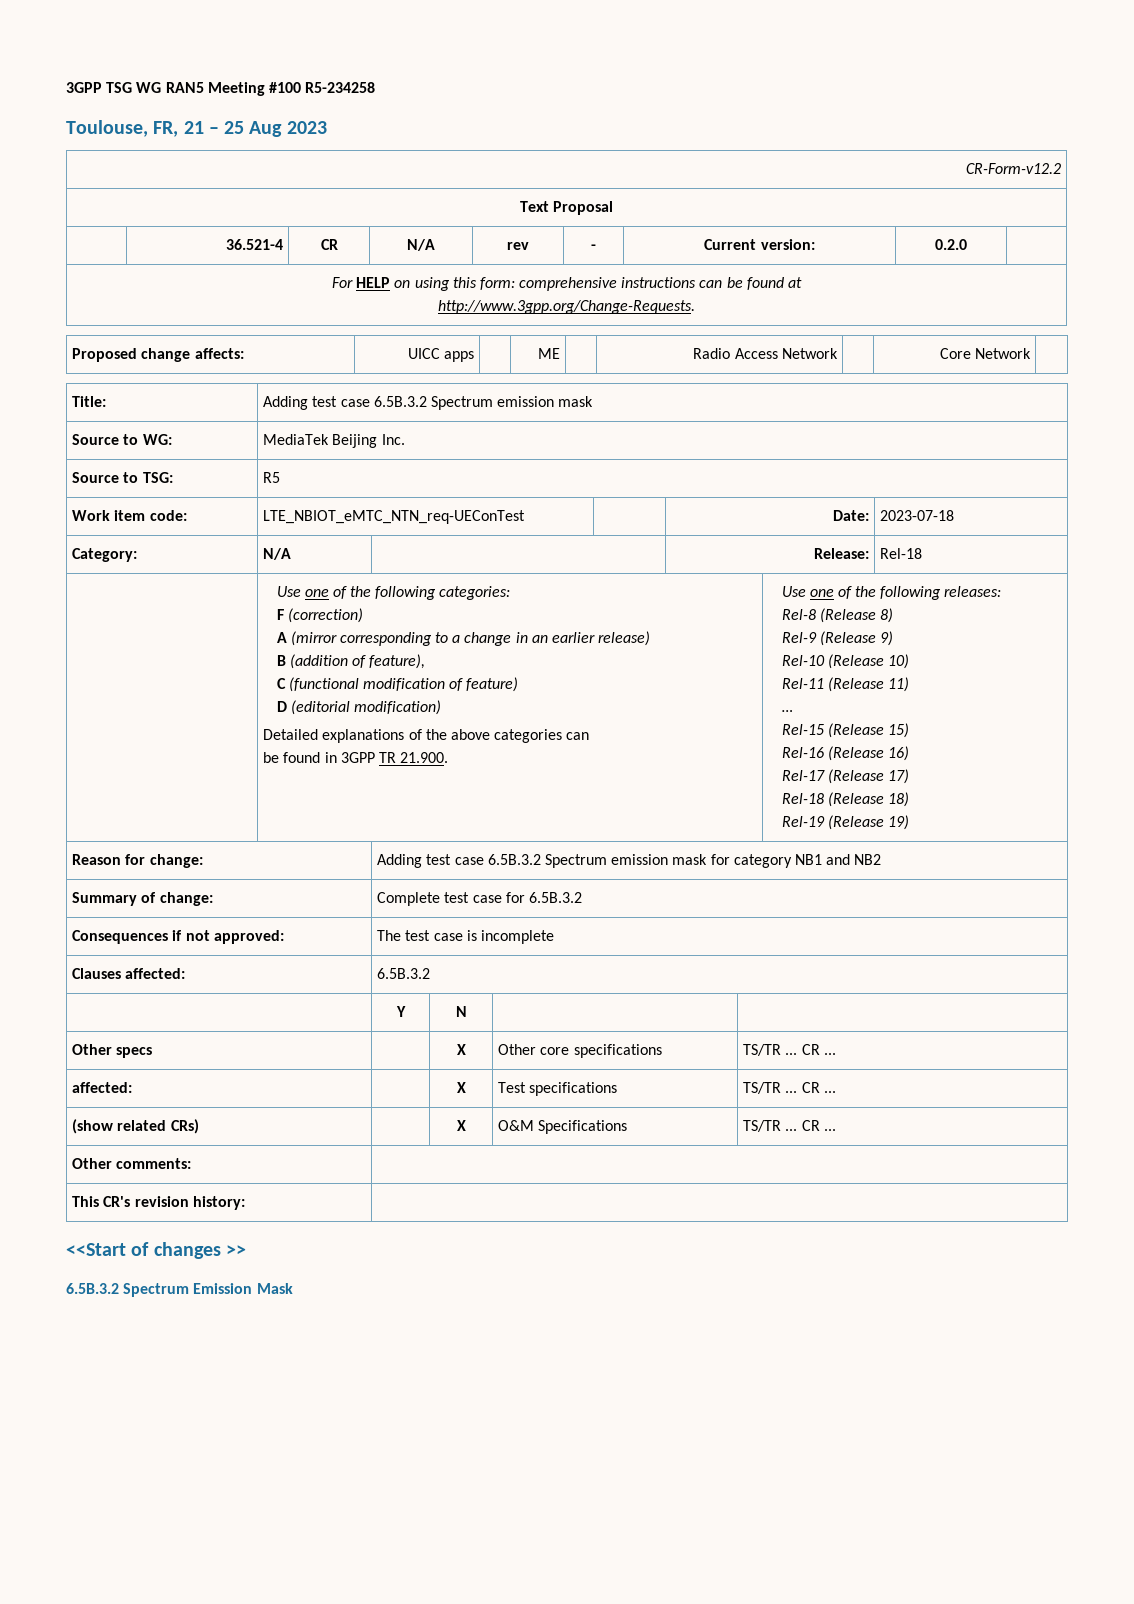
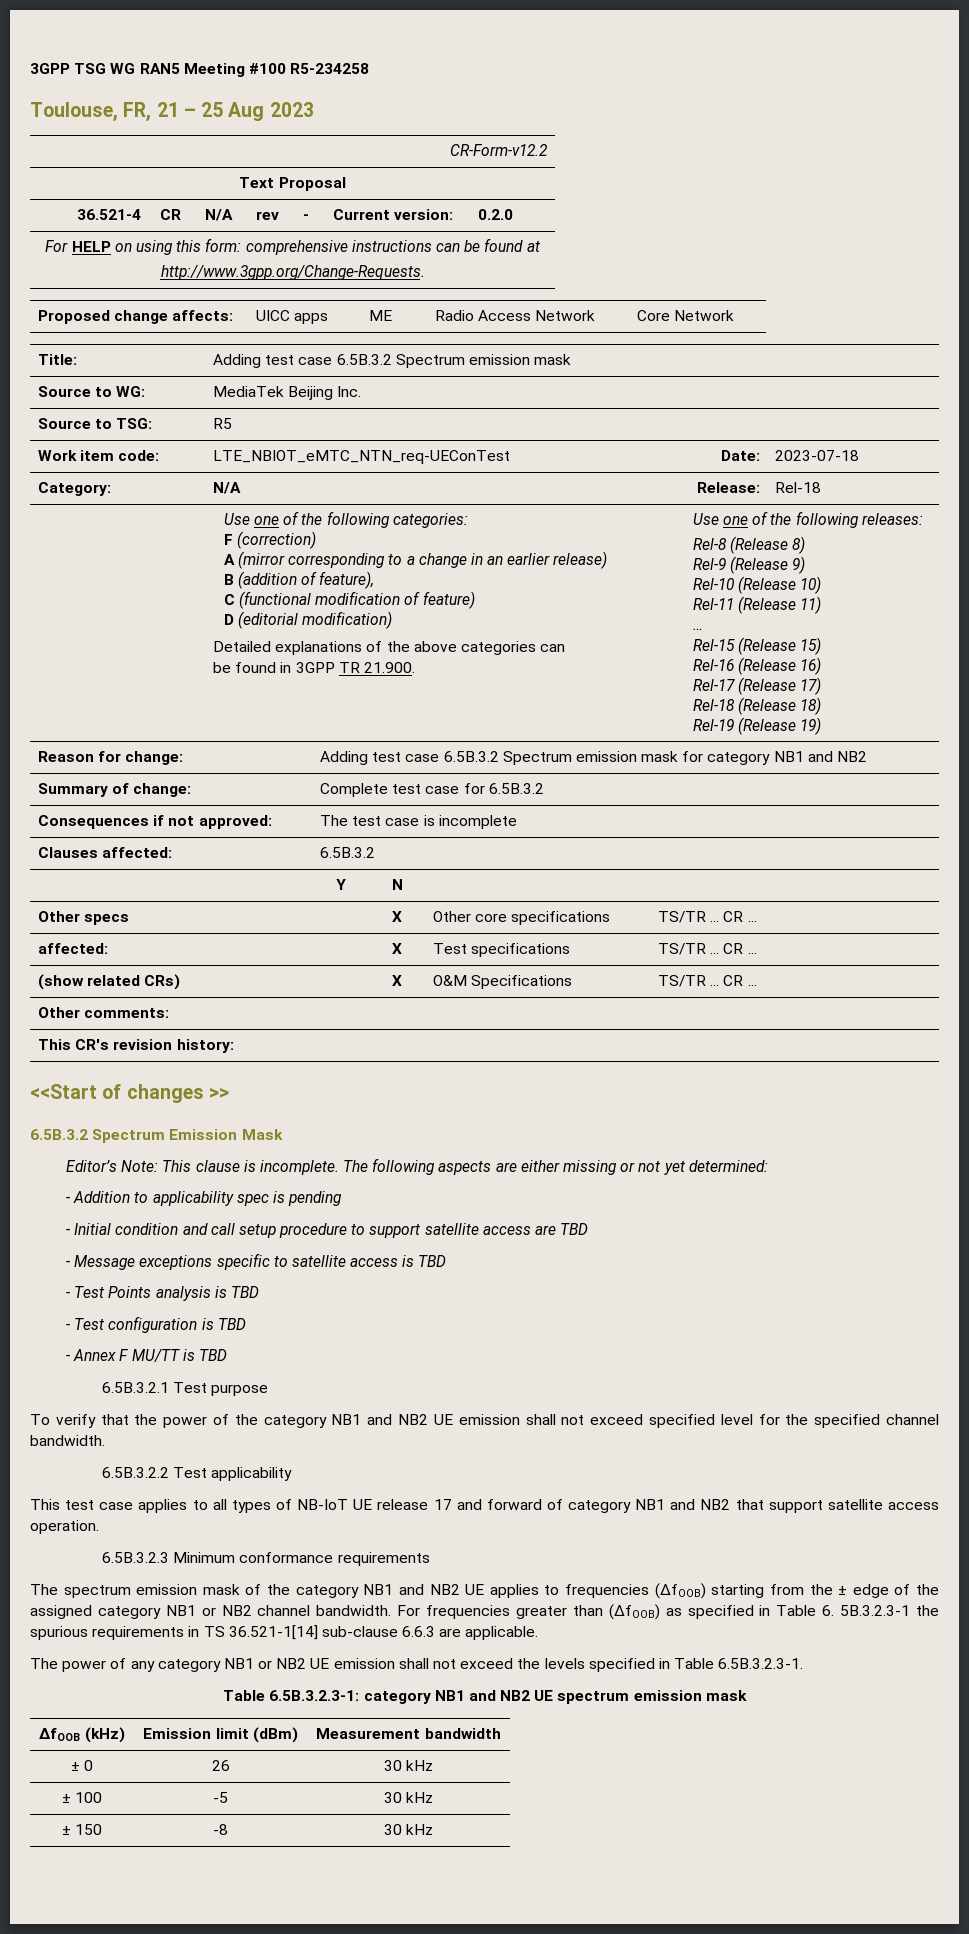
+ Editor’s Note: This clause is incomplete. The following aspects are either missing or not yet determined:
+ - Addition to applicability spec is pending
+ - Initial condition and call setup procedure to support satellite access are TBD
+ - Message exceptions specific to satellite access is TBD
+ - Test Points analysis is TBD
+ - Test configuration is TBD
+ - Annex F MU/TT is TBD
+ 6.5B.3.2.1 Test purpose
+ To verify that the power of the category NB1 and NB2 UE emission shall not exceed specified level for the specified channel bandwidth.
+ 6.5B.3.2.2 Test applicability
+ This test case applies to all types of NB-IoT UE release 17 and forward of category NB1 and NB2 that support satellite access operation.
+ 6.5B.3.2.3 Minimum conformance requirements
+ The spectrum emission mask of the category NB1 and NB2 UE applies to frequencies (ΔfOOB) starting from the ± edge of the assigned category NB1 or NB2 channel bandwidth. For frequencies greater than (ΔfOOB) as specified in Table 6. 5B.3.2.3-1 the spurious requirements in TS 36.521-1[14] sub-clause 6.6.3 are applicable.
+ The power of any category NB1 or NB2 UE emission shall not exceed the levels specified in Table 6.5B.3.2.3-1.
+ Table 6.5B.3.2.3-1: category NB1 and NB2 UE spectrum emission mask
+ ΔfOOB (kHz) | Emission limit (dBm) | Measurement bandwidth
+ ± 0 | 26 | 30 kHz
+ ± 100 | -5 | 30 kHz
+ ± 150 | -8 | 30 kHz

